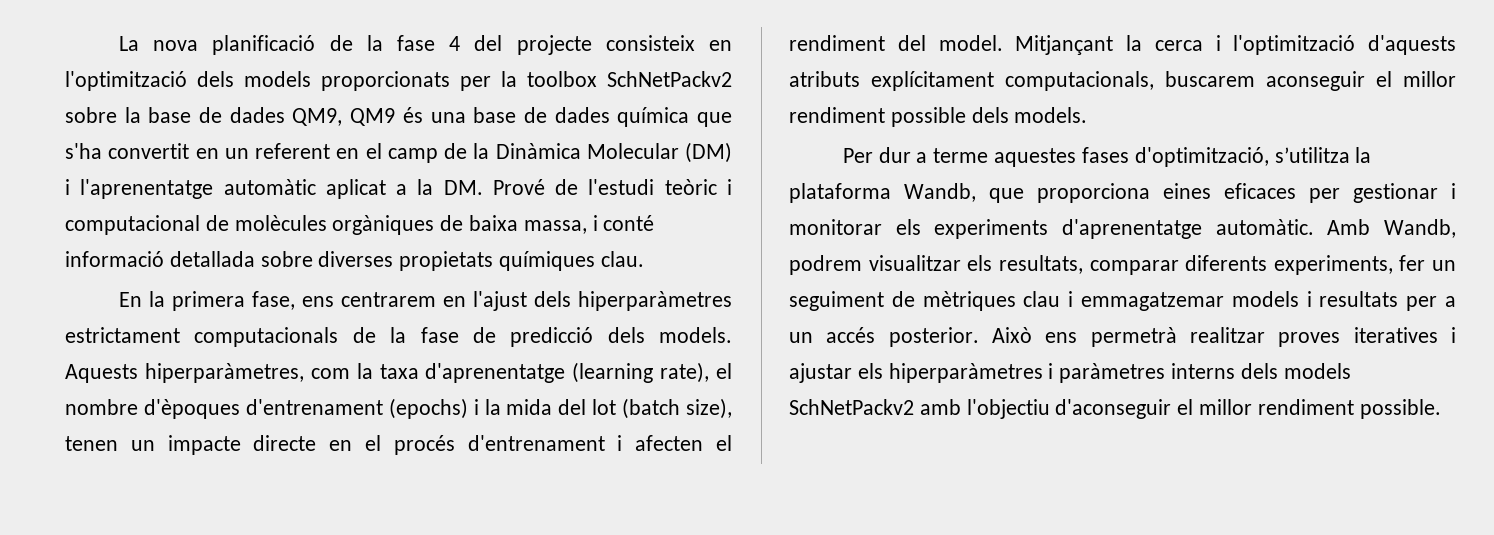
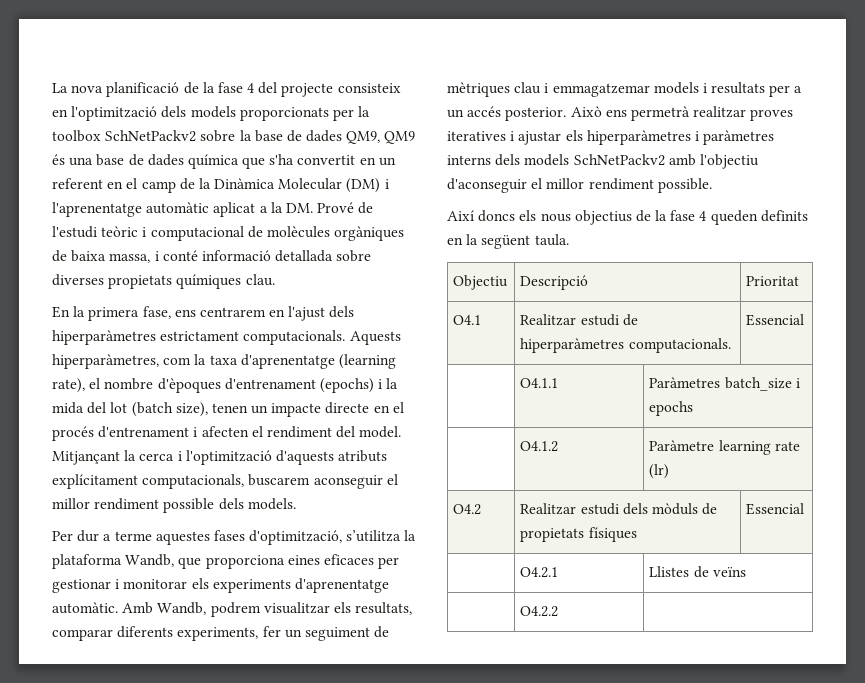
- En la primera fase, ens centrarem en l'ajust dels hiperparàmetres estrictament computacionals de la fase de predicció dels models.
+ En la primera fase, ens centrarem en l'ajust dels hiperparàmetres estrictament computacionals.
+ Així doncs els nous objectius de la fase 4 queden definits en la següent taula.
+ Objectiu | Descripció | Prioritat
+ O4.1 | Realitzar estudi de hiperparàmetres computacionals. | Essencial
+ | O4.1.1 | Paràmetres batch_size i epochs
+ | O4.1.2 | Paràmetre learning rate (lr)
+ O4.2 | Realitzar estudi dels mòduls de propietats físiques | Essencial
+ | O4.2.1 | Llistes de veïns
+ | O4.2.2 |

